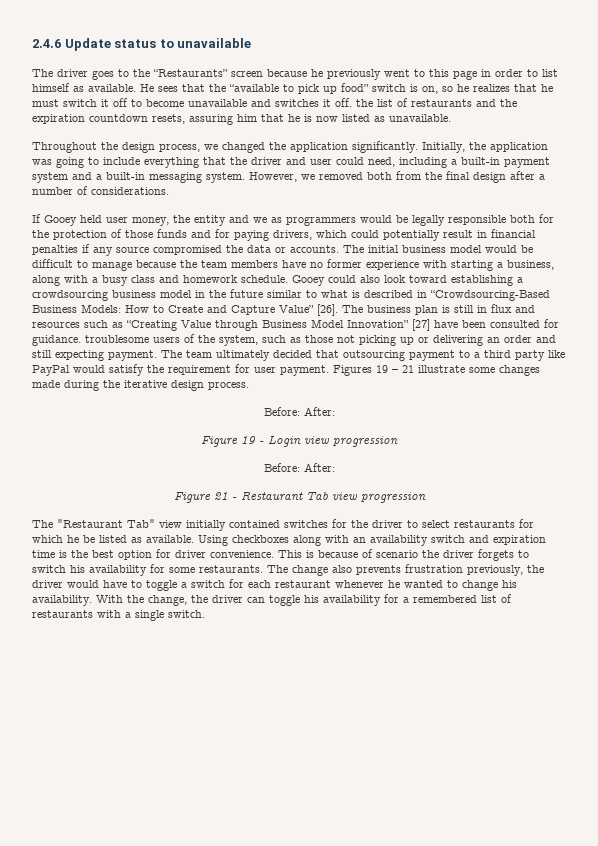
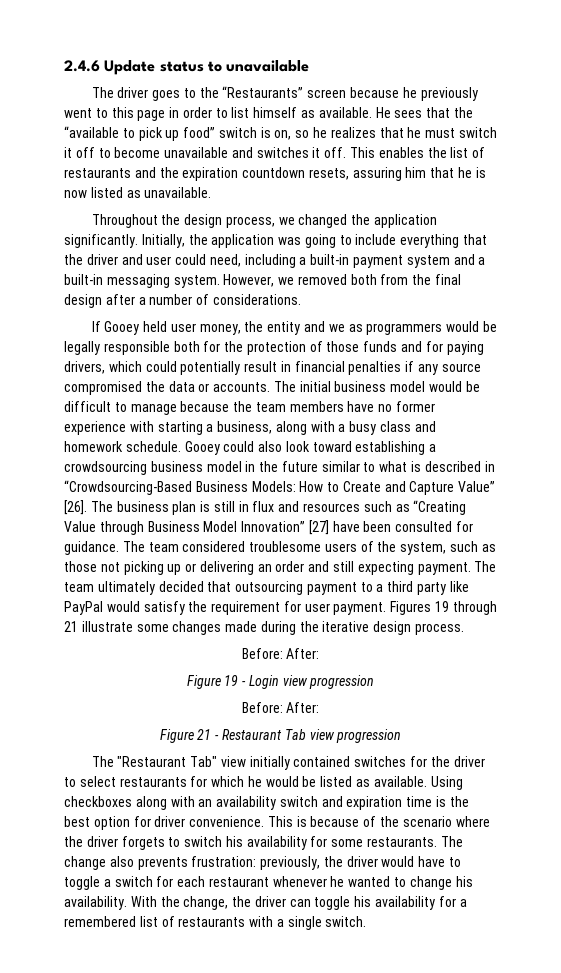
- He sees that the “available to pick up food” switch is on, so he realizes that he must switch it off to become unavailable and switches it off. the list of restaurants and the expiration countdown resets, assuring him that he is now listed as unavailable.
+ He sees that the “available to pick up food” switch is on, so he realizes that he must switch it off to become unavailable and switches it off. This enables the list of restaurants and the expiration countdown resets, assuring him that he is now listed as unavailable.
- The business plan is still in flux and resources such as “Creating Value through Business Model Innovation” [27] have been consulted for guidance. troublesome users of the system, such as those not picking up or delivering an order and still expecting payment.
+ The business plan is still in flux and resources such as “Creating Value through Business Model Innovation” [27] have been consulted for guidance. The team considered troublesome users of the system, such as those not picking up or delivering an order and still expecting payment.
- Figures 19 – 21 illustrate some changes made during the iterative design process.
+ Figures 19 through 21 illustrate some changes made during the iterative design process.
- The "Restaurant Tab" view initially contained switches for the driver to select restaurants for which he be listed as available.
+ The "Restaurant Tab" view initially contained switches for the driver to select restaurants for which he would be listed as available.
- This is because of scenario the driver forgets to switch his availability for some restaurants.
+ This is because of the scenario where the driver forgets to switch his availability for some restaurants.
- The change also prevents frustration previously, the driver would have to toggle a switch for each restaurant whenever he wanted to change his availability.
+ The change also prevents frustration: previously, the driver would have to toggle a switch for each restaurant whenever he wanted to change his availability.

